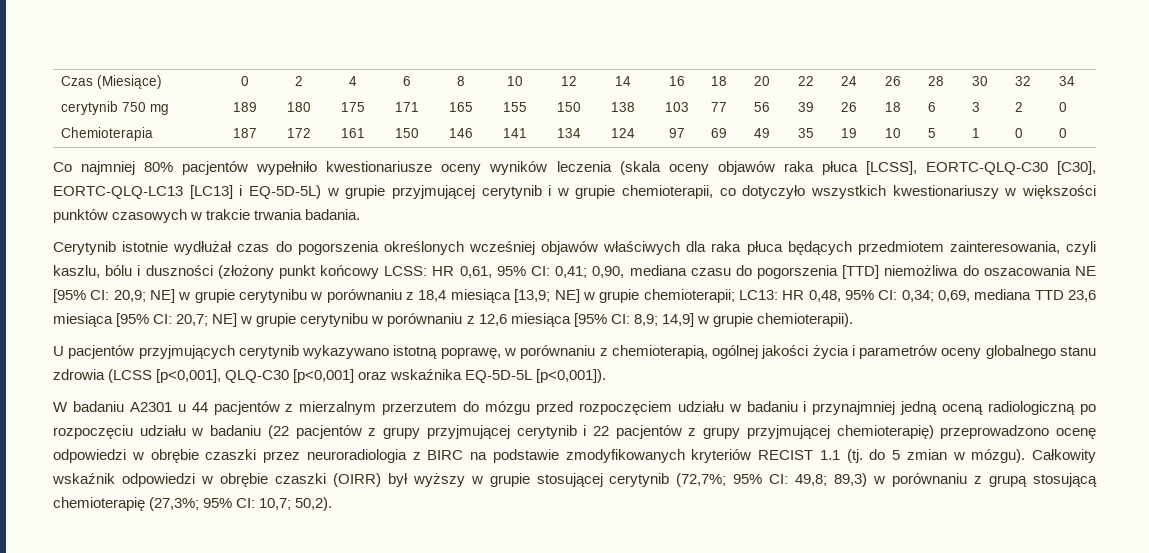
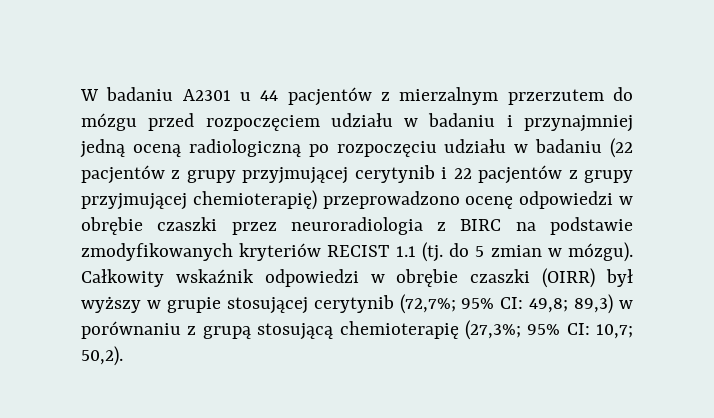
- Czas (Miesiące) | 0 | 2 | 4 | 6 | 8 | 10 | 12 | 14 | 16 | 18 | 20 | 22 | 24 | 26 | 28 | 30 | 32 | 34
- cerytynib 750 mg | 189 | 180 | 175 | 171 | 165 | 155 | 150 | 138 | 103 | 77 | 56 | 39 | 26 | 18 | 6 | 3 | 2 | 0
- Chemioterapia | 187 | 172 | 161 | 150 | 146 | 141 | 134 | 124 | 97 | 69 | 49 | 35 | 19 | 10 | 5 | 1 | 0 | 0
- Co najmniej 80% pacjentów wypełniło kwestionariusze oceny wyników leczenia (skala oceny objawów raka płuca [LCSS], EORTC-QLQ-C30 [C30], EORTC-QLQ-LC13 [LC13] i EQ-5D-5L) w grupie przyjmującej cerytynib i w grupie chemioterapii, co dotyczyło wszystkich kwestionariuszy w większości punktów czasowych w trakcie trwania badania.
- Cerytynib istotnie wydłużał czas do pogorszenia określonych wcześniej objawów właściwych dla raka płuca będących przedmiotem zainteresowania, czyli kaszlu, bólu i duszności (złożony punkt końcowy LCSS: HR 0,61, 95% CI: 0,41; 0,90, mediana czasu do pogorszenia [TTD] niemożliwa do oszacowania NE [95% CI: 20,9; NE] w grupie cerytynibu w porównaniu z 18,4 miesiąca [13,9; NE] w grupie chemioterapii; LC13: HR 0,48, 95% CI: 0,34; 0,69, mediana TTD 23,6 miesiąca [95% CI: 20,7; NE] w grupie cerytynibu w porównaniu z 12,6 miesiąca [95% CI: 8,9; 14,9] w grupie chemioterapii).
- U pacjentów przyjmujących cerytynib wykazywano istotną poprawę, w porównaniu z chemioterapią, ogólnej jakości życia i parametrów oceny globalnego stanu zdrowia (LCSS [p<0,001], QLQ-C30 [p<0,001] oraz wskaźnika EQ-5D-5L [p<0,001]).

